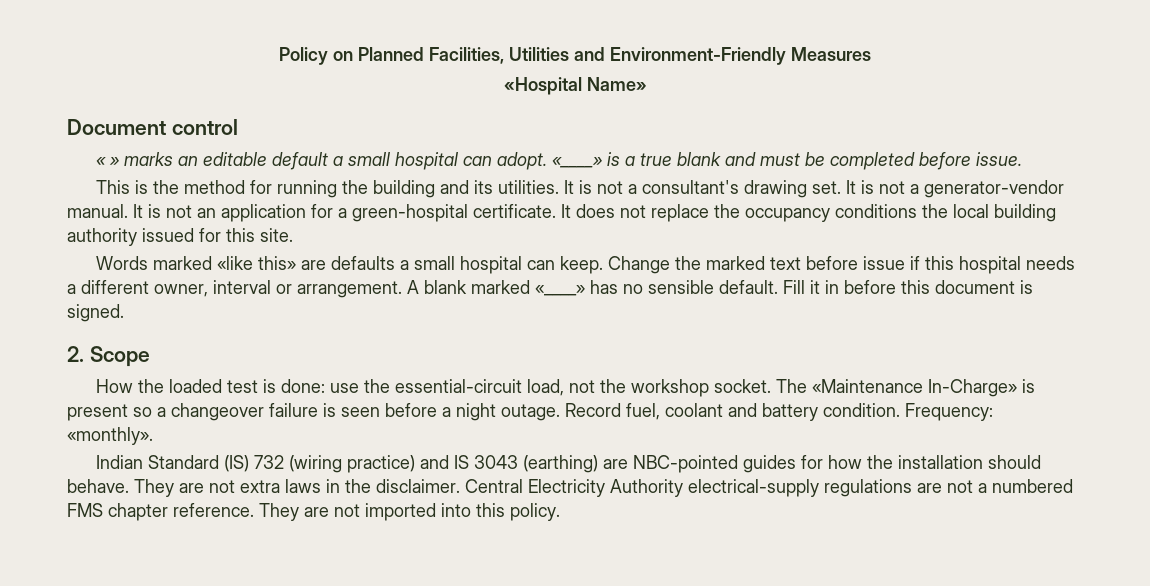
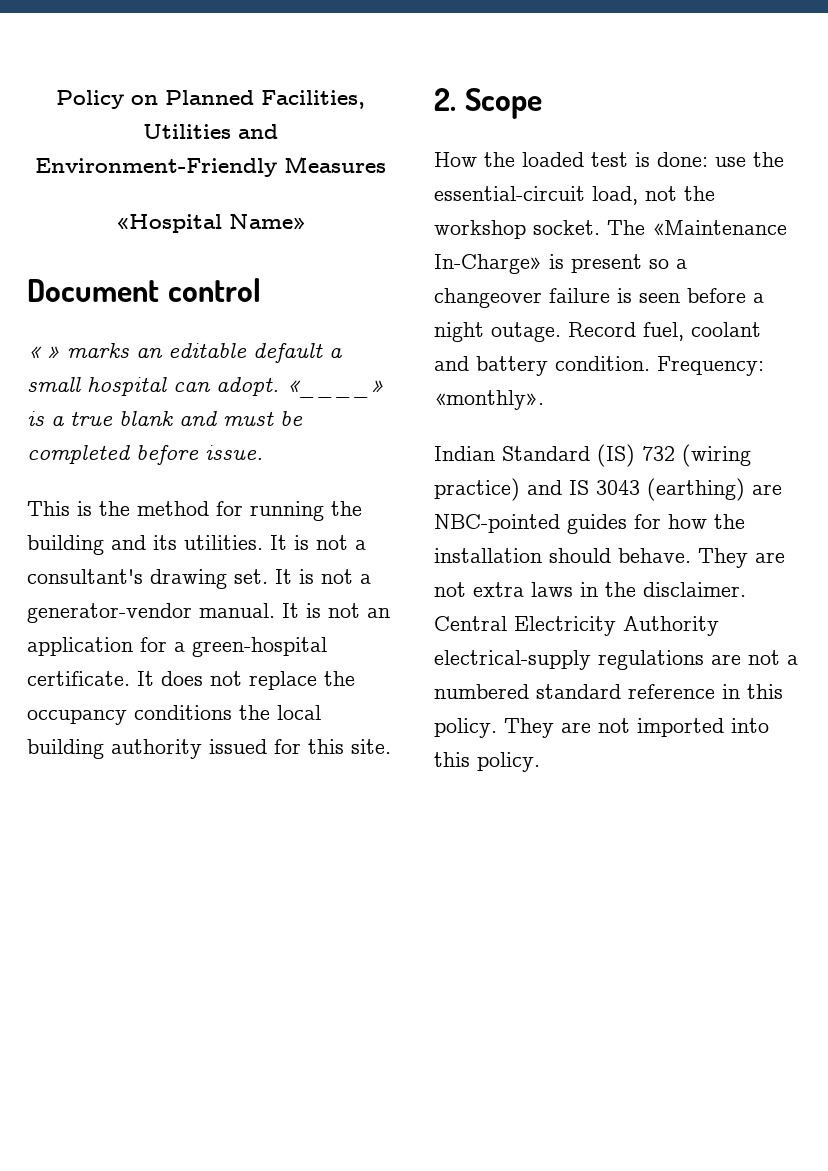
- Words marked «like this» are defaults a small hospital can keep. Change the marked text before issue if this hospital needs a different owner, interval or arrangement. A blank marked «____» has no sensible default. Fill it in before this document is signed.
- Central Electricity Authority electrical-supply regulations are not a numbered FMS chapter reference.
+ Central Electricity Authority electrical-supply regulations are not a numbered standard reference in this policy.

